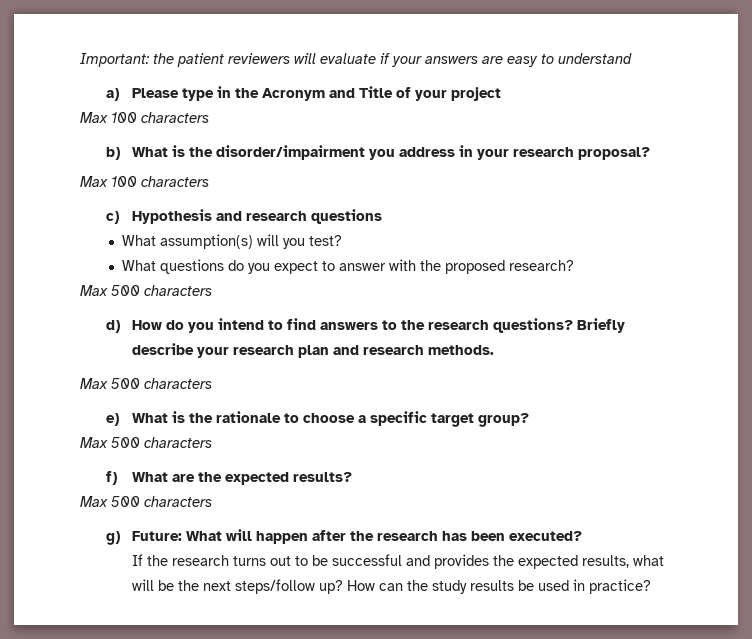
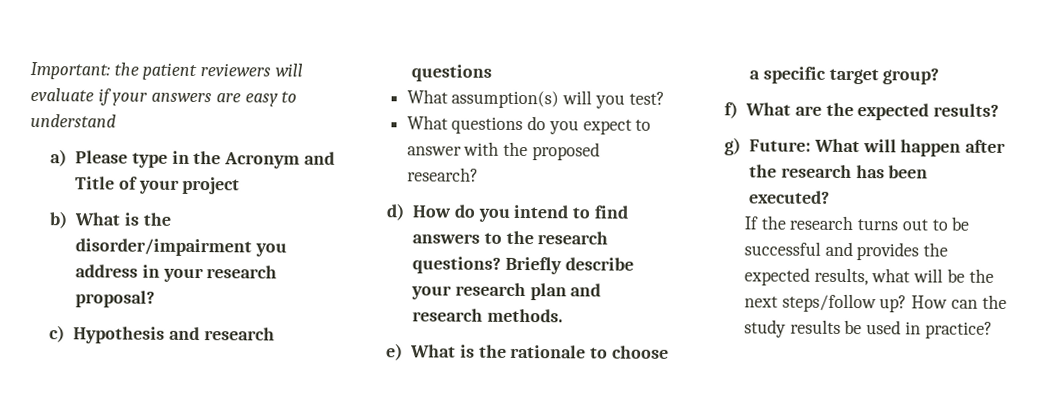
  a) Please type in the Acronym and Title of your project
- Max 100 characters
  b) What is the disorder/impairment you address in your research proposal?
- Max 100 characters
  What questions do you expect to answer with the proposed research?
- Max 500 characters
  Briefly describe your research plan and research methods.
- Max 500 characters
  e) What is the rationale to choose a specific target group?
- Max 500 characters
  f) What are the expected results?
- Max 500 characters

